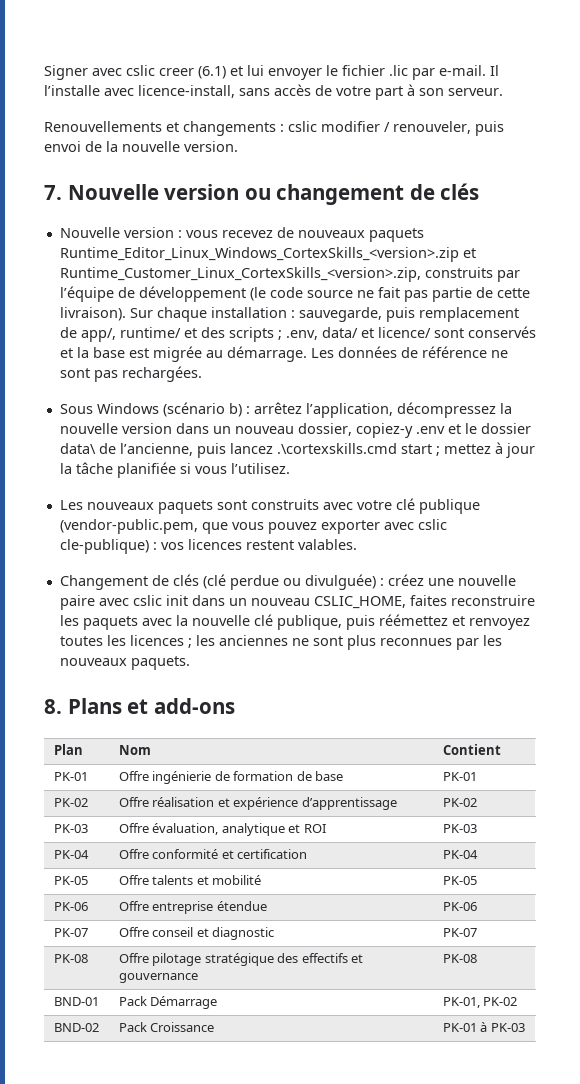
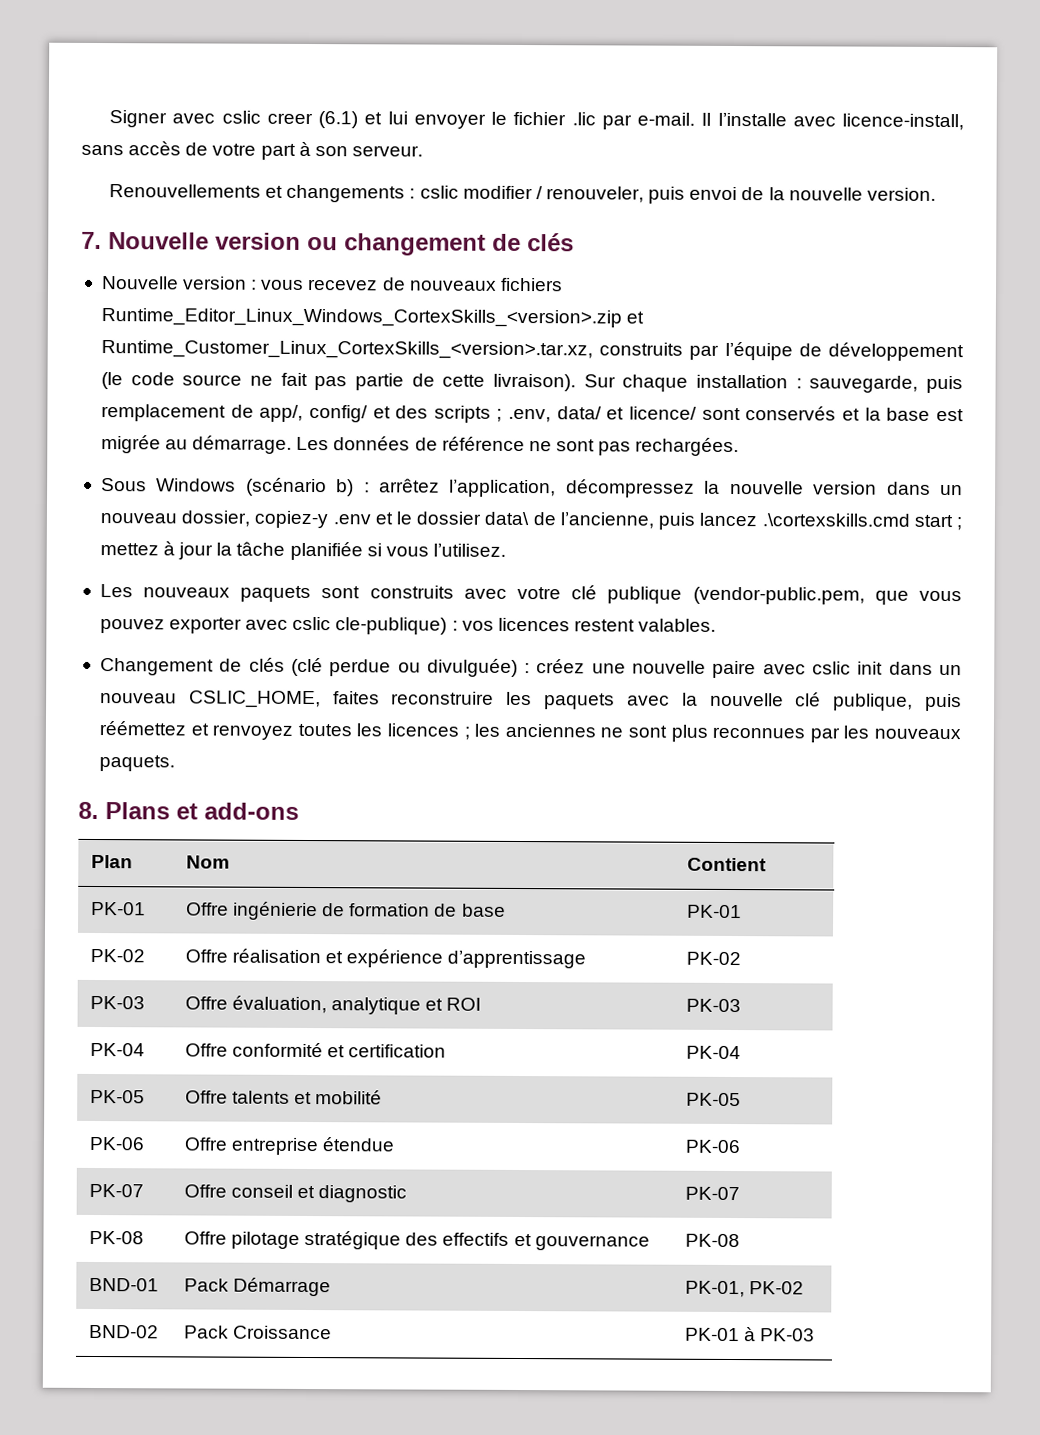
- Nouvelle version : vous recevez de nouveaux paquets Runtime_Editor_Linux_Windows_CortexSkills_<version>.zip et Runtime_Customer_Linux_CortexSkills_<version>.zip, construits par l’équipe de développement (le code source ne fait pas partie de cette livraison).
+ Nouvelle version : vous recevez de nouveaux fichiers Runtime_Editor_Linux_Windows_CortexSkills_<version>.zip et Runtime_Customer_Linux_CortexSkills_<version>.tar.xz, construits par l’équipe de développement (le code source ne fait pas partie de cette livraison).
- Sur chaque installation : sauvegarde, puis remplacement de app/, runtime/ et des scripts ; .env, data/ et licence/ sont conservés et la base est migrée au démarrage.
+ Sur chaque installation : sauvegarde, puis remplacement de app/, config/ et des scripts ; .env, data/ et licence/ sont conservés et la base est migrée au démarrage.

